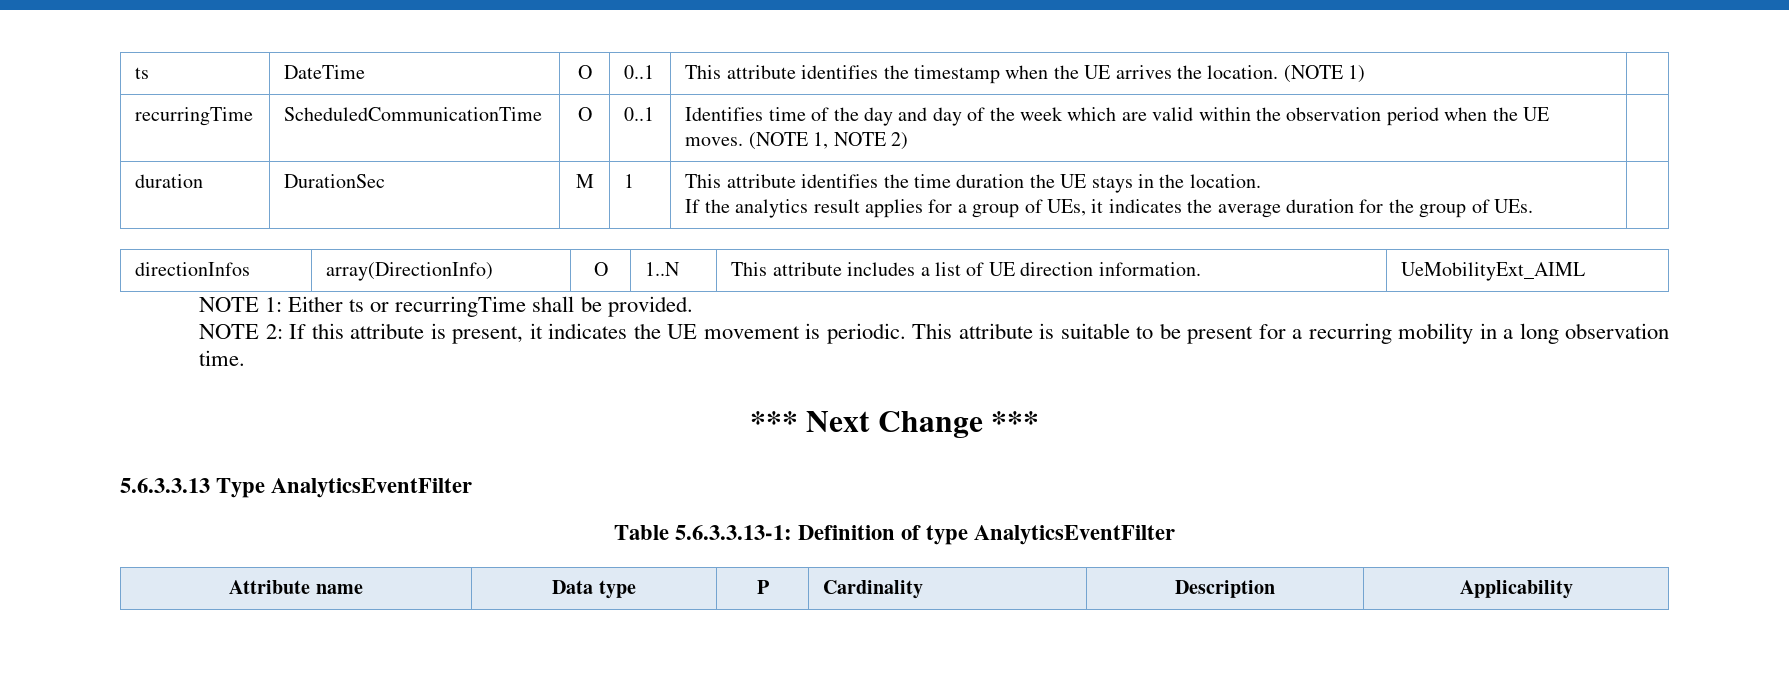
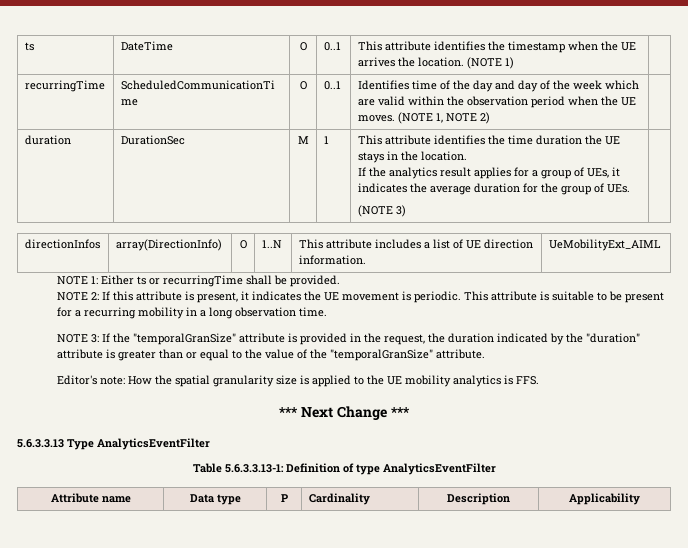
  duration | DurationSec | M | 1 | This attribute identifies the time duration the UE stays in the location.
- If the analytics result applies for a group of UEs, it indicates the average duration for the group of UEs. |
+ If the analytics result applies for a group of UEs, it indicates the average duration for the group of UEs.
+ (NOTE 3) |
+ NOTE 3: If the "temporalGranSize" attribute is provided in the request, the duration indicated by the "duration" attribute is greater than or equal to the value of the "temporalGranSize" attribute.
+ Editor's note: How the spatial granularity size is applied to the UE mobility analytics is FFS.

